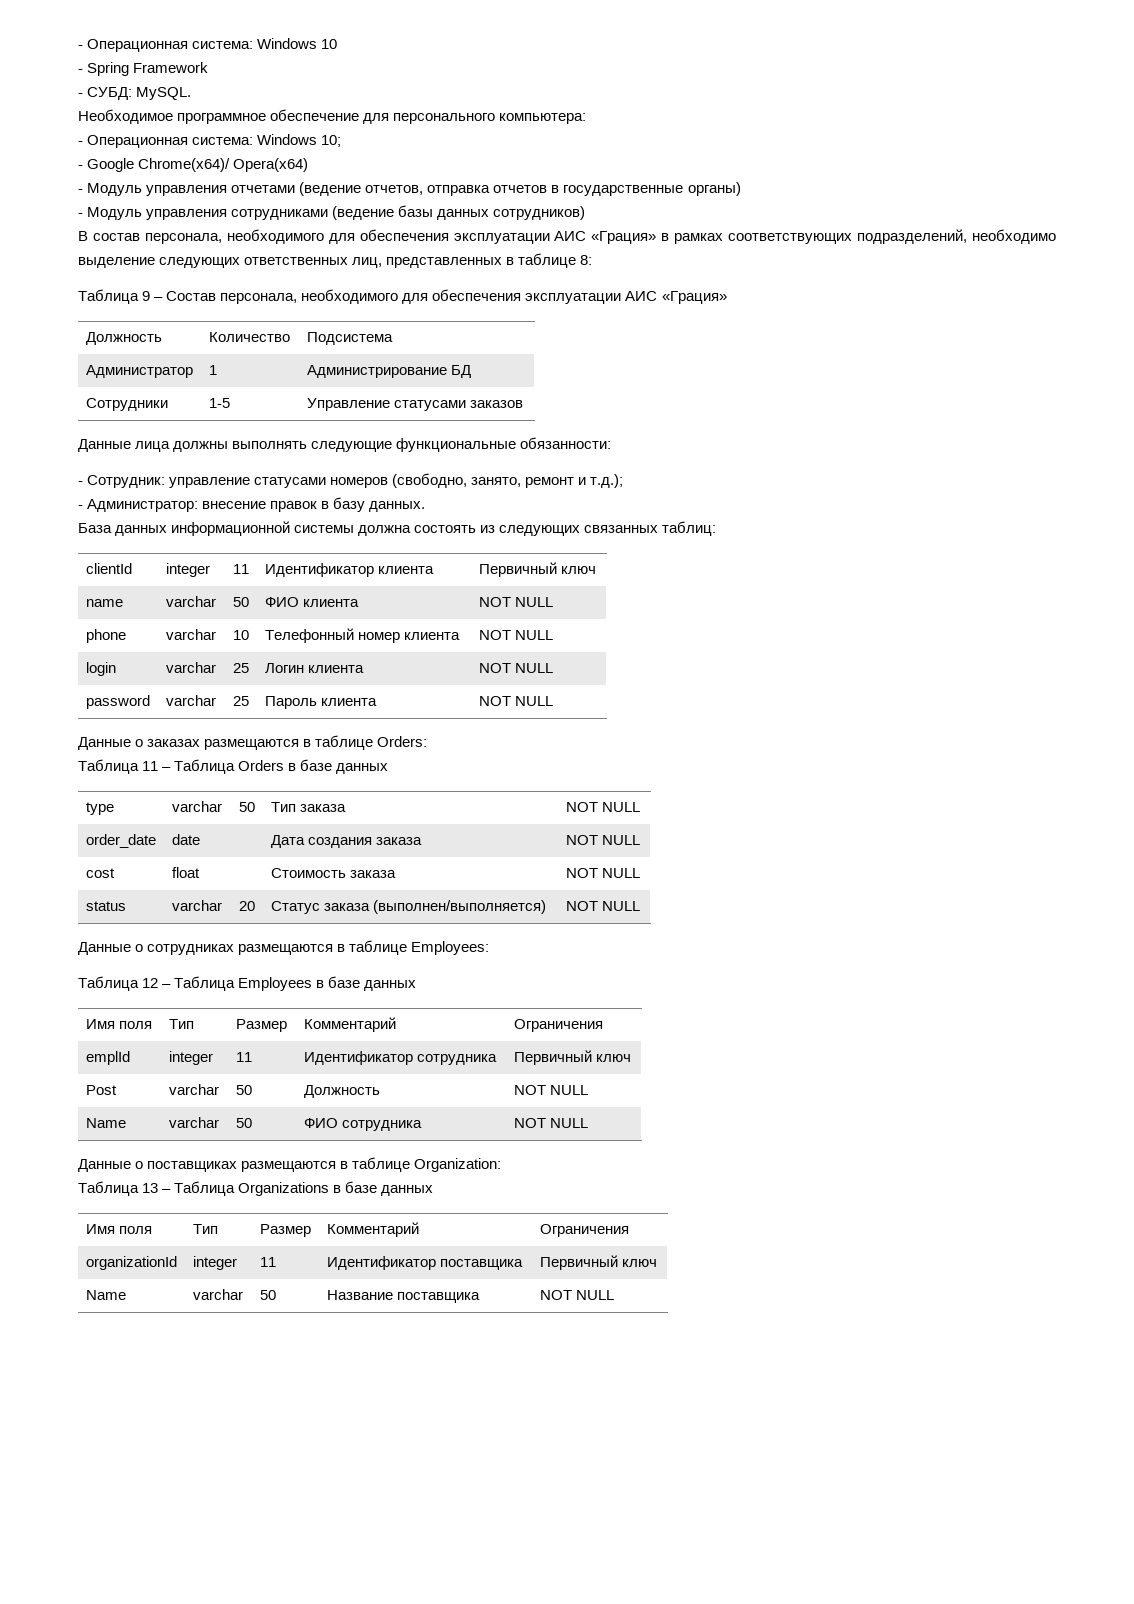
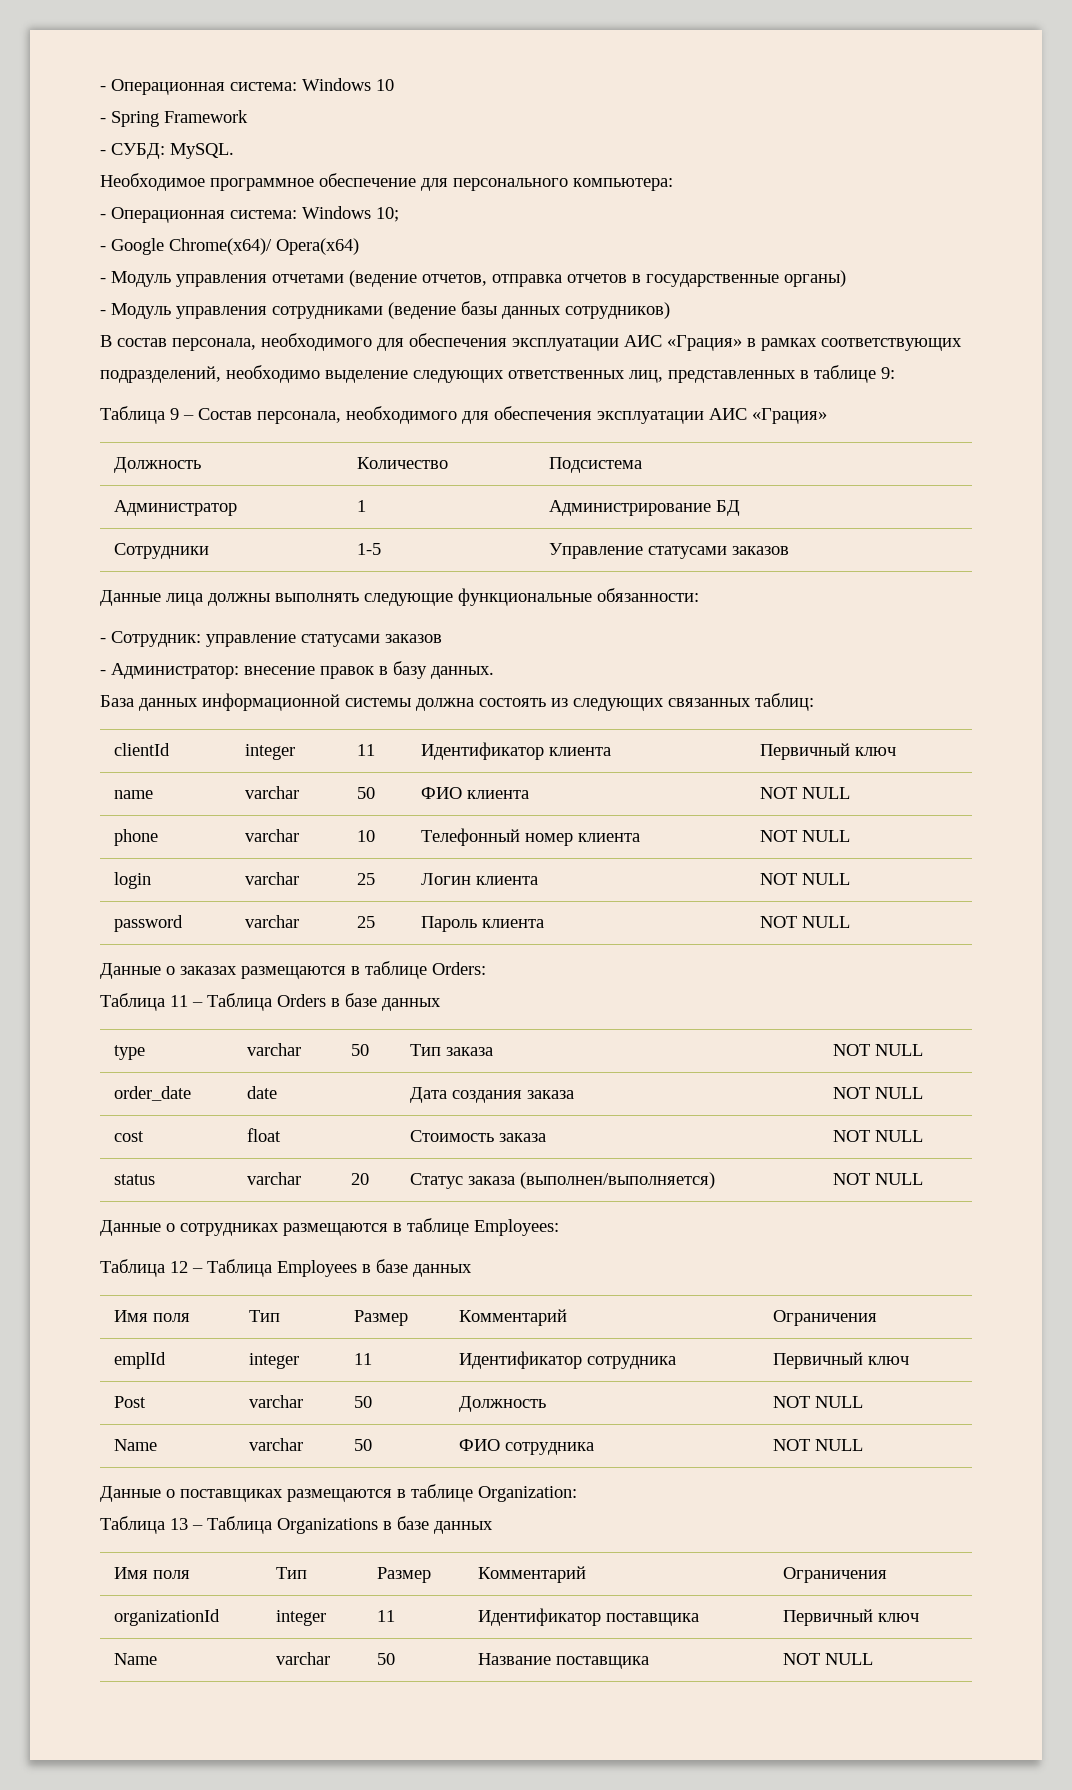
- В состав персонала, необходимого для обеспечения эксплуатации АИС «Грация» в рамках соответствующих подразделений, необходимо выделение следующих ответственных лиц, представленных в таблице 8:
+ В состав персонала, необходимого для обеспечения эксплуатации АИС «Грация» в рамках соответствующих подразделений, необходимо выделение следующих ответственных лиц, представленных в таблице 9:
- - Сотрудник: управление статусами номеров (свободно, занято, ремонт и т.д.);
+ - Сотрудник: управление статусами заказов

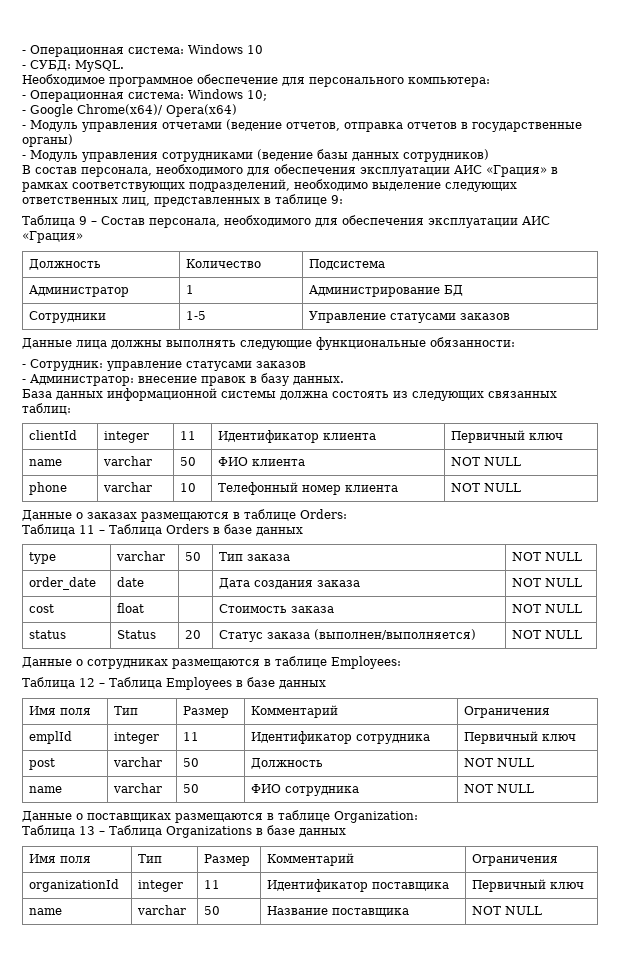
- - Spring Framework
- login | varchar | 25 | Логин клиента | NOT NULL
- password | varchar | 25 | Пароль клиента | NOT NULL
- status | varchar | 20 | Статус заказа (выполнен/выполняется) | NOT NULL
+ status | Status | 20 | Статус заказа (выполнен/выполняется) | NOT NULL
- Post | varchar | 50 | Должность | NOT NULL
+ post | varchar | 50 | Должность | NOT NULL
- Name | varchar | 50 | ФИО сотрудника | NOT NULL
+ name | varchar | 50 | ФИО сотрудника | NOT NULL
- Name | varchar | 50 | Название поставщика | NOT NULL
+ name | varchar | 50 | Название поставщика | NOT NULL

